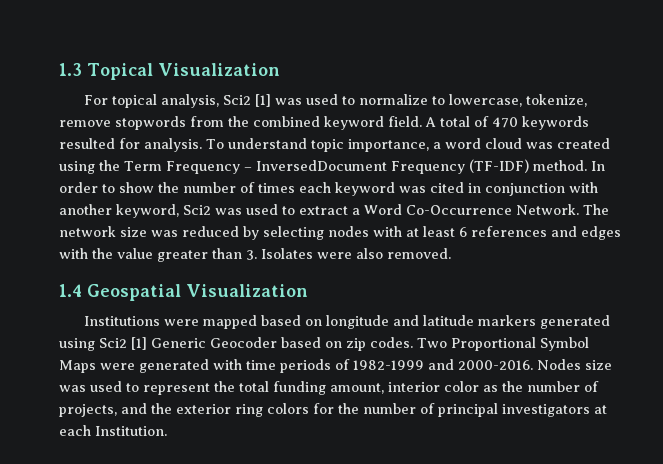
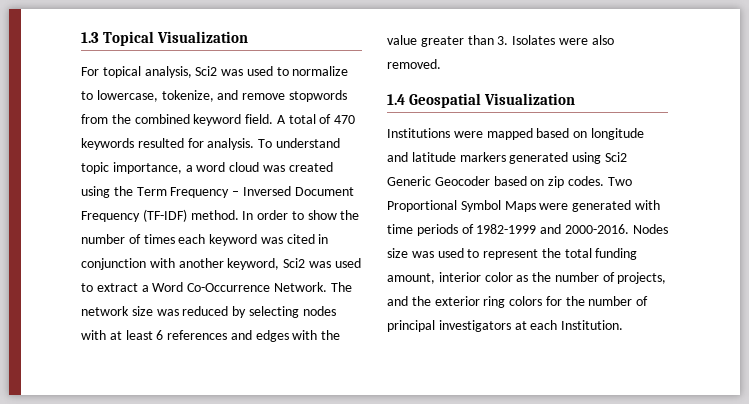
- For topical analysis, Sci2 [1] was used to normalize to lowercase, tokenize, remove stopwords from the combined keyword field.
+ For topical analysis, Sci2 was used to normalize to lowercase, tokenize, and remove stopwords from the combined keyword field.
- To understand topic importance, a word cloud was created using the Term Frequency – InversedDocument Frequency (TF-IDF) method.
+ To understand topic importance, a word cloud was created using the Term Frequency – Inversed Document Frequency (TF-IDF) method.
- Institutions were mapped based on longitude and latitude markers generated using Sci2 [1] Generic Geocoder based on zip codes.
+ Institutions were mapped based on longitude and latitude markers generated using Sci2 Generic Geocoder based on zip codes.

